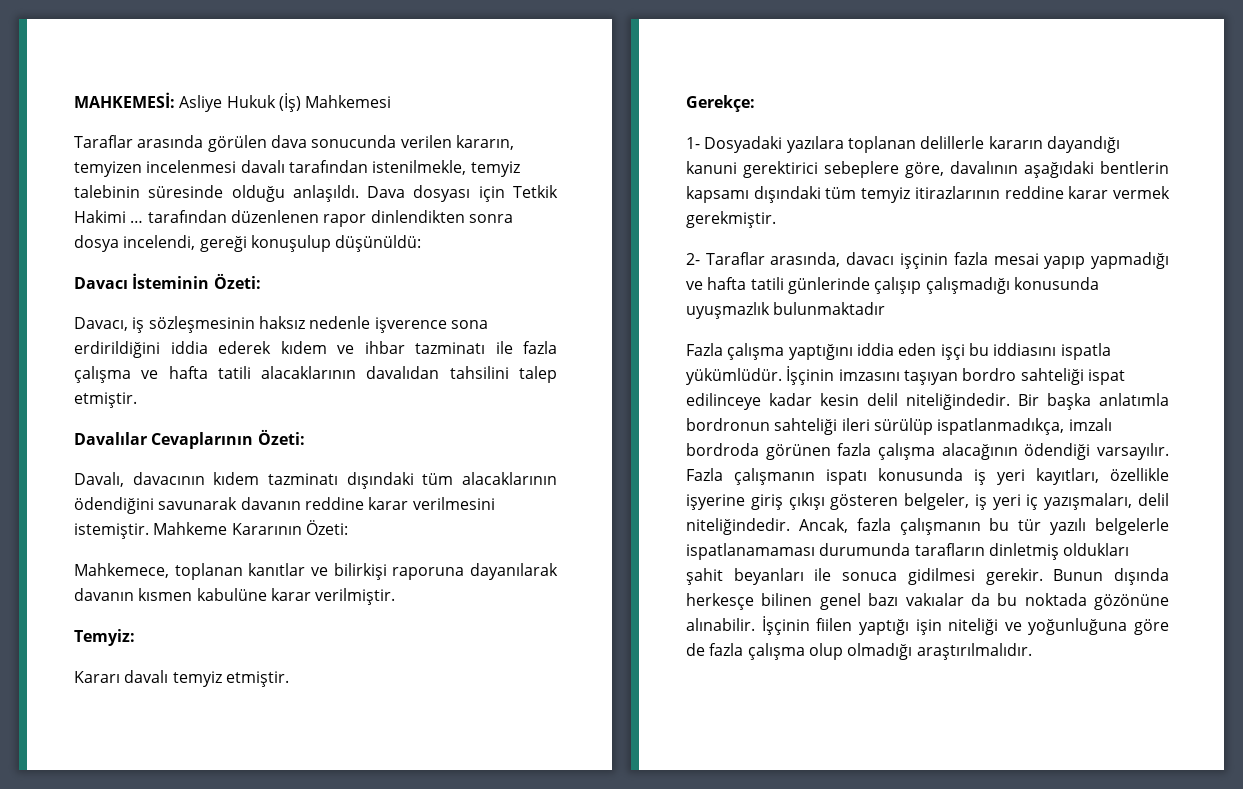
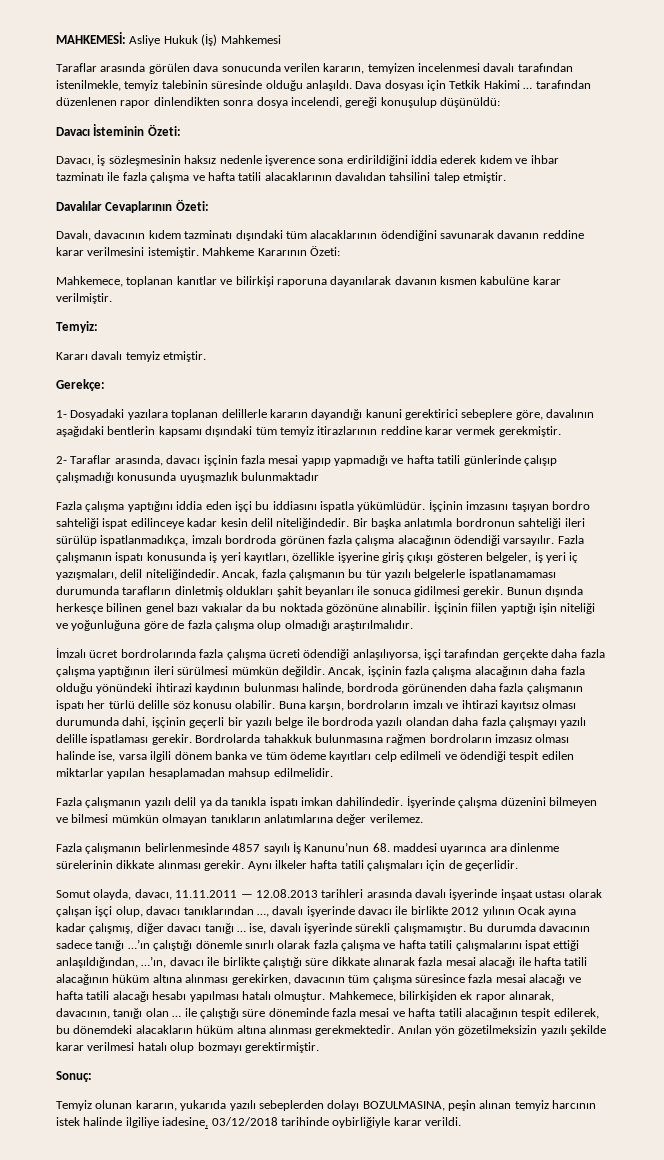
+ İmzalı ücret bordrolarında fazla çalışma ücreti ödendiği anlaşılıyorsa, işçi tarafından gerçekte daha fazla çalışma yaptığının ileri sürülmesi mümkün değildir. Ancak, işçinin fazla çalışma alacağının daha fazla olduğu yönündeki ihtirazi kaydının bulunması halinde, bordroda görünenden daha fazla çalışmanın ispatı her türlü delille söz konusu olabilir. Buna karşın, bordroların imzalı ve ihtirazi kayıtsız olması durumunda dahi, işçinin geçerli bir yazılı belge ile bordroda yazılı olandan daha fazla çalışmayı yazılı delille ispatlaması gerekir. Bordrolarda tahakkuk bulunmasına rağmen bordroların imzasız olması halinde ise, varsa ilgili dönem banka ve tüm ödeme kayıtları celp edilmeli ve ödendiği tespit edilen miktarlar yapılan hesaplamadan mahsup edilmelidir.
+ Fazla çalışmanın yazılı delil ya da tanıkla ispatı imkan dahilindedir. İşyerinde çalışma düzenini bilmeyen ve bilmesi mümkün olmayan tanıkların anlatımlarına değer verilemez.
+ Fazla çalışmanın belirlenmesinde 4857 sayılı İş Kanunu’nun 68. maddesi uyarınca ara dinlenme sürelerinin dikkate alınması gerekir. Aynı ilkeler hafta tatili çalışmaları için de geçerlidir.
+ Somut olayda, davacı, 11.11.2011 — 12.08.2013 tarihleri arasında davalı işyerinde inşaat ustası olarak çalışan işçi olup, davacı tanıklarından …, davalı işyerinde davacı ile birlikte 2012 yılının Ocak ayına kadar çalışmış, diğer davacı tanığı … ise, davalı işyerinde sürekli çalışmamıştır. Bu durumda davacının sadece tanığı …’ın çalıştığı dönemle sınırlı olarak fazla çalışma ve hafta tatili çalışmalarını ispat ettiği anlaşıldığından, …’ın, davacı ile birlikte çalıştığı süre dikkate alınarak fazla mesai alacağı ile hafta tatili alacağının hüküm altına alınması gerekirken, davacının tüm çalışma süresince fazla mesai alacağı ve hafta tatili alacağı hesabı yapılması hatalı olmuştur. Mahkemece, bilirkişiden ek rapor alınarak, davacının, tanığı olan … ile çalıştığı süre döneminde fazla mesai ve hafta tatili alacağının tespit edilerek, bu dönemdeki alacakların hüküm altına alınması gerekmektedir. Anılan yön gözetilmeksizin yazılı şekilde karar verilmesi hatalı olup bozmayı gerektirmiştir.
+ Sonuç:
+ Temyiz olunan kararın, yukarıda yazılı sebeplerden dolayı BOZULMASINA, peşin alınan temyiz harcının istek halinde ilgiliye iadesine, 03/12/2018 tarihinde oybirliğiyle karar verildi.

